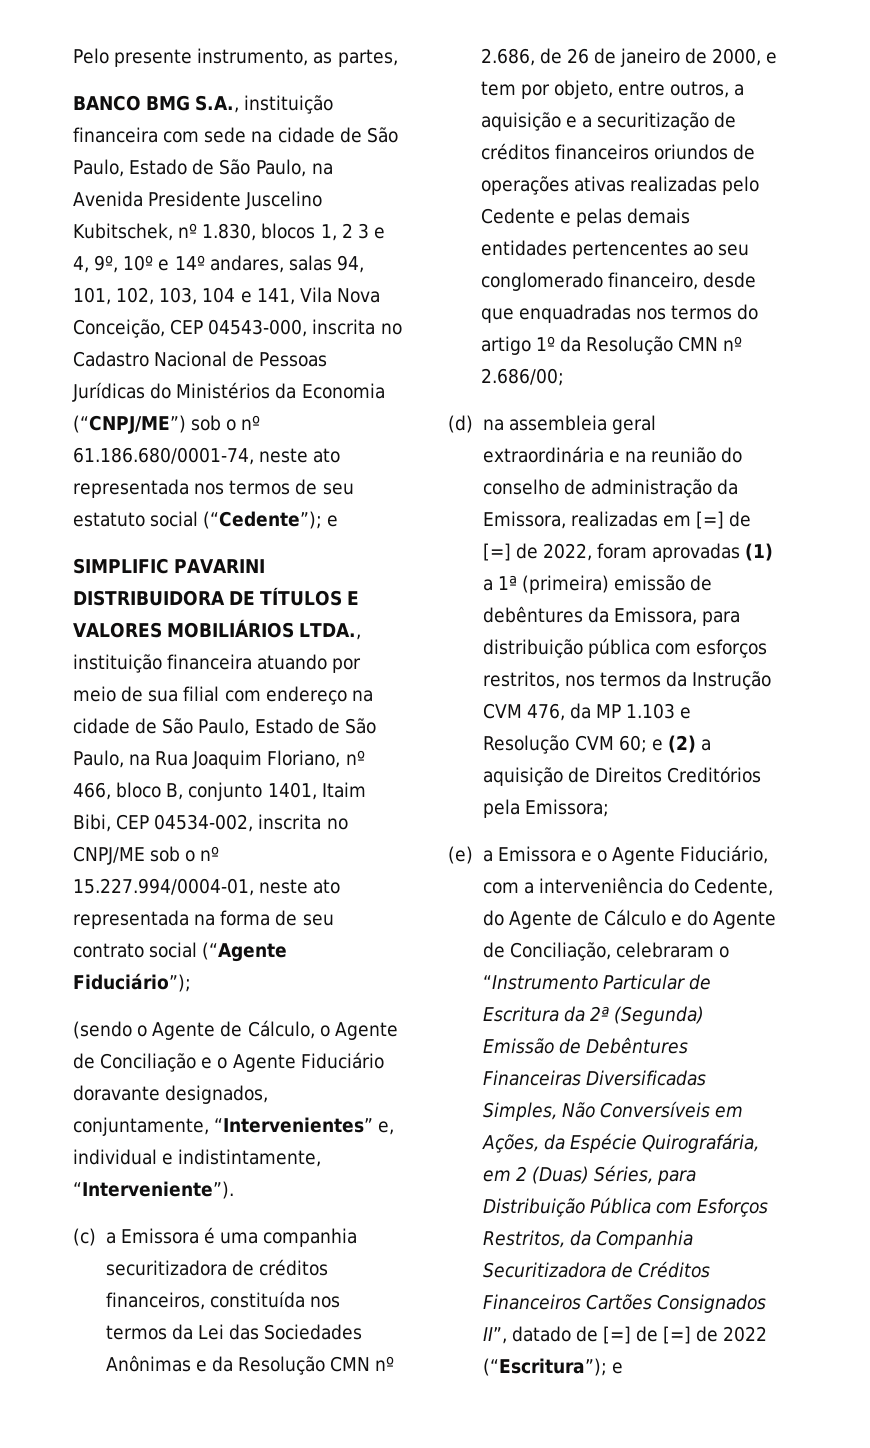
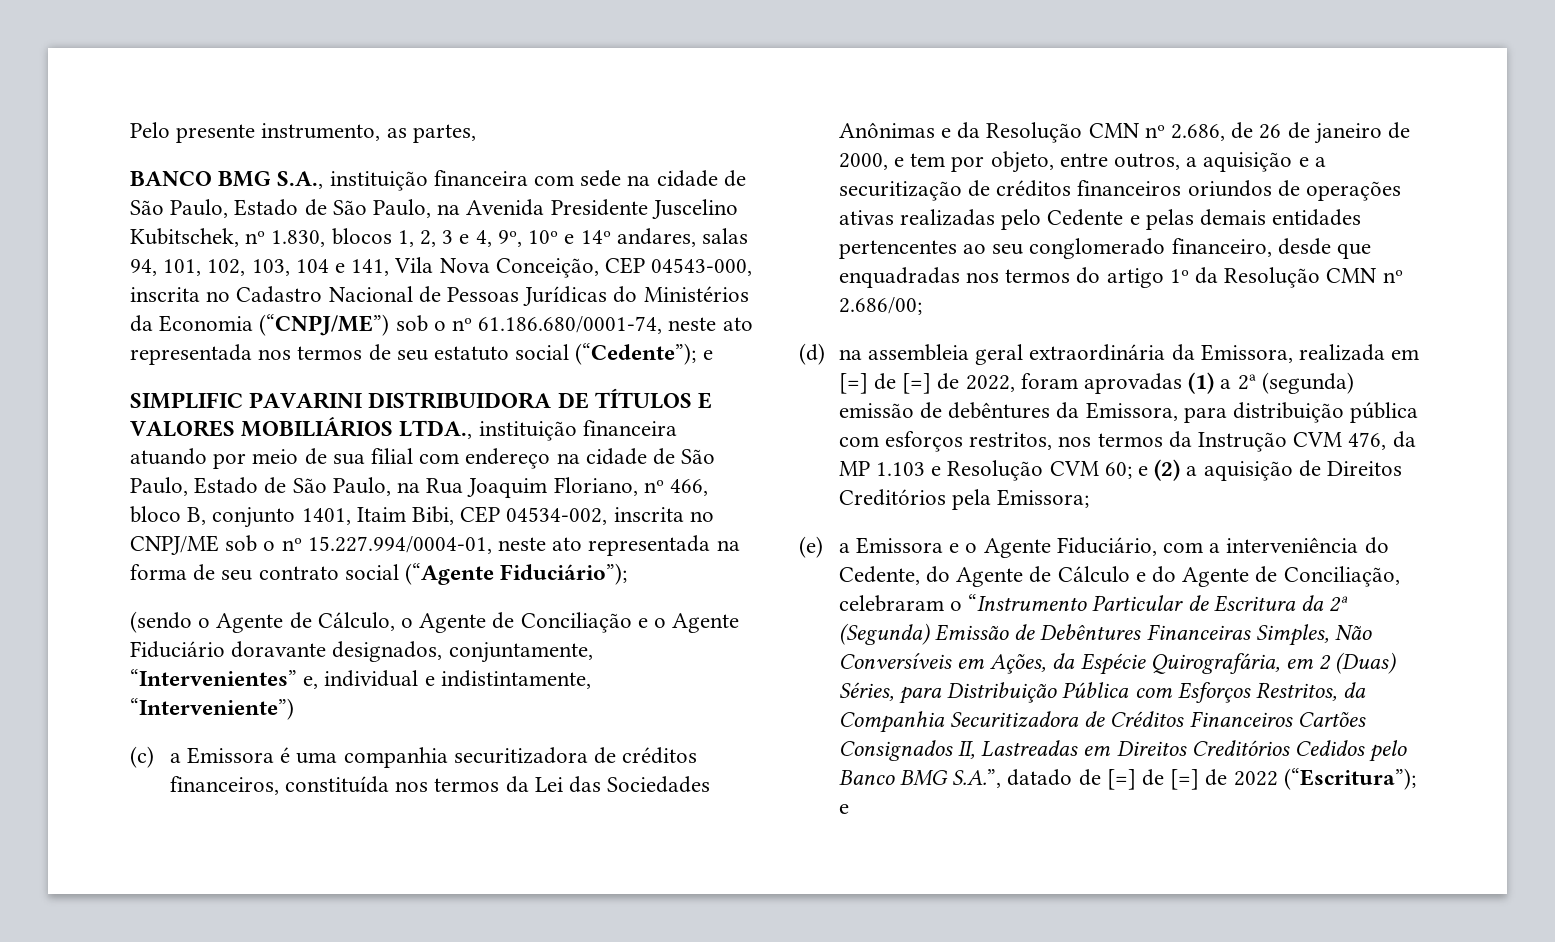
- BANCO BMG S.A., instituição financeira com sede na cidade de São Paulo, Estado de São Paulo, na Avenida Presidente Juscelino Kubitschek, nº 1.830, blocos 1, 2 3 e 4, 9º, 10º e 14º andares, salas 94, 101, 102, 103, 104 e 141, Vila Nova Conceição, CEP 04543-000, inscrita no Cadastro Nacional de Pessoas Jurídicas do Ministérios da Economia (“CNPJ/ME”) sob o nº 61.186.680/0001-74, neste ato representada nos termos de seu estatuto social (“Cedente”);
+ BANCO BMG S.A., instituição financeira com sede na cidade de São Paulo, Estado de São Paulo, na Avenida Presidente Juscelino Kubitschek, nº 1.830, blocos 1, 2, 3 e 4, 9º, 10º e 14º andares, salas 94, 101, 102, 103, 104 e 141, Vila Nova Conceição, CEP 04543-000, inscrita no Cadastro Nacional de Pessoas Jurídicas do Ministérios da Economia (“CNPJ/ME”) sob o nº 61.186.680/0001-74, neste ato representada nos termos de seu estatuto social (“Cedente”);
- (sendo o Agente de Cálculo, o Agente de Conciliação e o Agente Fiduciário doravante designados, conjuntamente, “Intervenientes” e, individual e indistintamente, “Interveniente”).
+ (sendo o Agente de Cálculo, o Agente de Conciliação e o Agente Fiduciário doravante designados, conjuntamente, “Intervenientes” e, individual e indistintamente, “Interveniente”)
- (d) na assembleia geral extraordinária e na reunião do conselho de administração da Emissora, realizadas em [=] de [=] de 2022, foram aprovadas (1) a 1ª (primeira) emissão de debêntures da Emissora, para distribuição pública com esforços restritos, nos termos da Instrução CVM 476, da MP 1.103 e Resolução CVM 60; e (2) a aquisição de Direitos Creditórios pela Emissora;
+ (d) na assembleia geral extraordinária da Emissora, realizada em [=] de [=] de 2022, foram aprovadas (1) a 2ª (segunda) emissão de debêntures da Emissora, para distribuição pública com esforços restritos, nos termos da Instrução CVM 476, da MP 1.103 e Resolução CVM 60; e (2) a aquisição de Direitos Creditórios pela Emissora;
- (e) a Emissora e o Agente Fiduciário, com a interveniência do Cedente, do Agente de Cálculo e do Agente de Conciliação, celebraram o “Instrumento Particular de Escritura da 2ª (Segunda) Emissão de Debêntures Financeiras Diversificadas Simples, Não Conversíveis em Ações, da Espécie Quirografária, em 2 (Duas) Séries, para Distribuição Pública com Esforços Restritos, da Companhia Securitizadora de Créditos Financeiros Cartões Consignados II”, datado de [=] de [=] de 2022 (“Escritura”);
+ (e) a Emissora e o Agente Fiduciário, com a interveniência do Cedente, do Agente de Cálculo e do Agente de Conciliação, celebraram o “Instrumento Particular de Escritura da 2ª (Segunda) Emissão de Debêntures Financeiras Simples, Não Conversíveis em Ações, da Espécie Quirografária, em 2 (Duas) Séries, para Distribuição Pública com Esforços Restritos, da Companhia Securitizadora de Créditos Financeiros Cartões Consignados II, Lastreadas em Direitos Creditórios Cedidos pelo Banco BMG S.A.”, datado de [=] de [=] de 2022 (“Escritura”);

